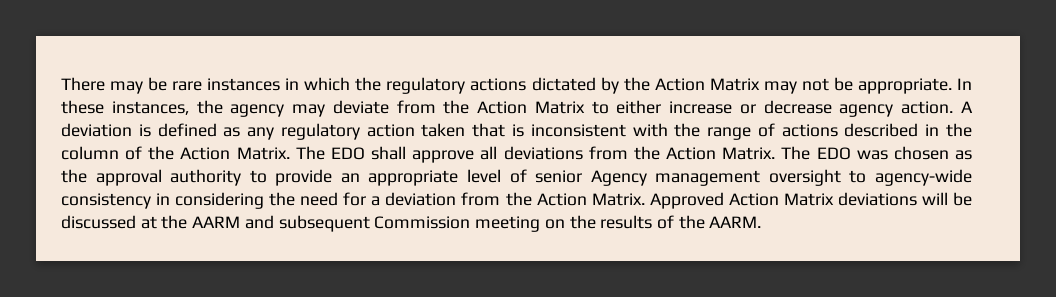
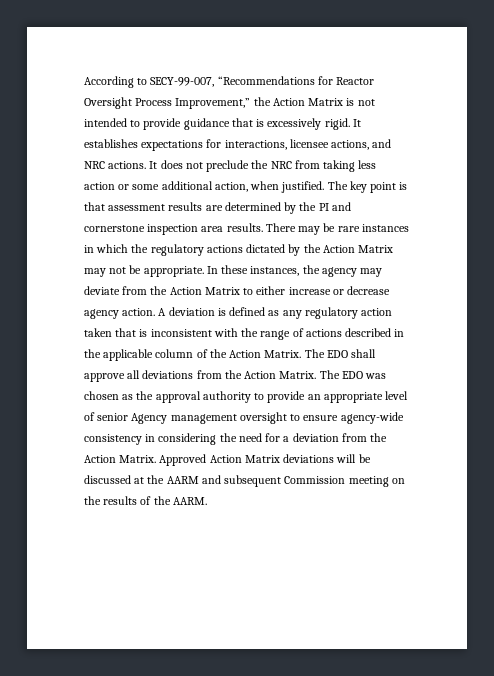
+ According to SECY-99-007, “Recommendations for Reactor Oversight Process Improvement,” the Action Matrix is not intended to provide guidance that is excessively rigid. It establishes expectations for interactions, licensee actions, and NRC actions. It does not preclude the NRC from taking less action or some additional action, when justified. The key point is that assessment results are determined by the PI and cornerstone inspection area results.
- A deviation is defined as any regulatory action taken that is inconsistent with the range of actions described in the column of the Action Matrix.
+ A deviation is defined as any regulatory action taken that is inconsistent with the range of actions described in the applicable column of the Action Matrix.
- The EDO was chosen as the approval authority to provide an appropriate level of senior Agency management oversight to agency-wide consistency in considering the need for a deviation from the Action Matrix.
+ The EDO was chosen as the approval authority to provide an appropriate level of senior Agency management oversight to ensure agency-wide consistency in considering the need for a deviation from the Action Matrix.

